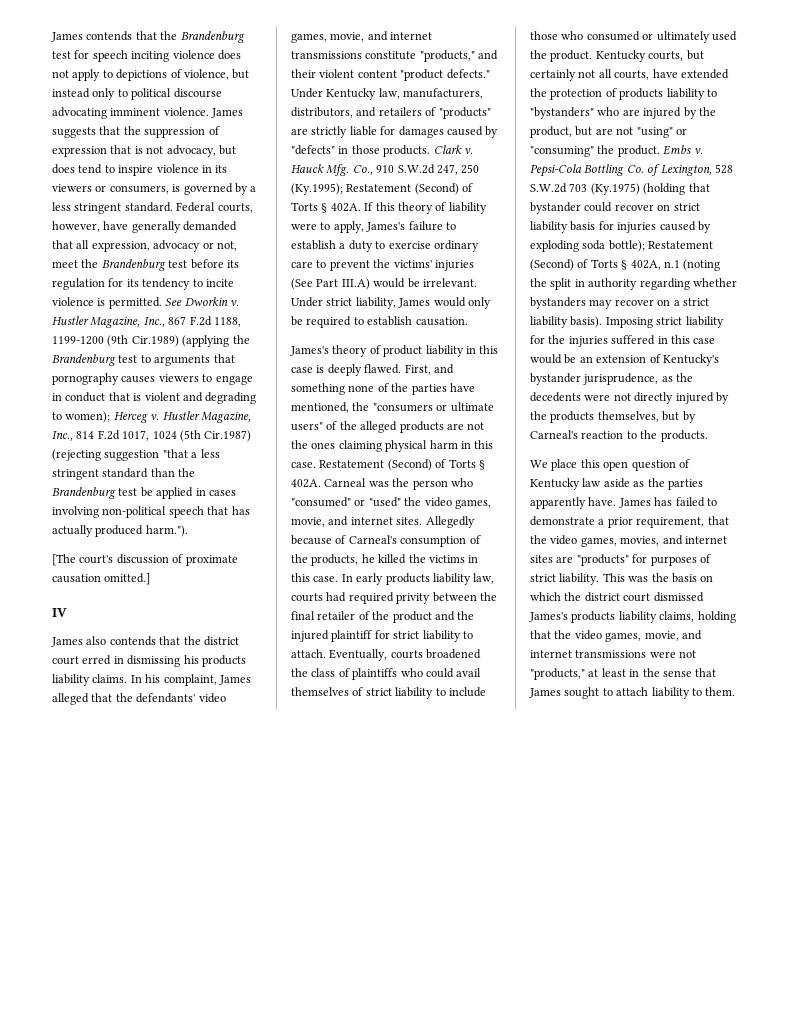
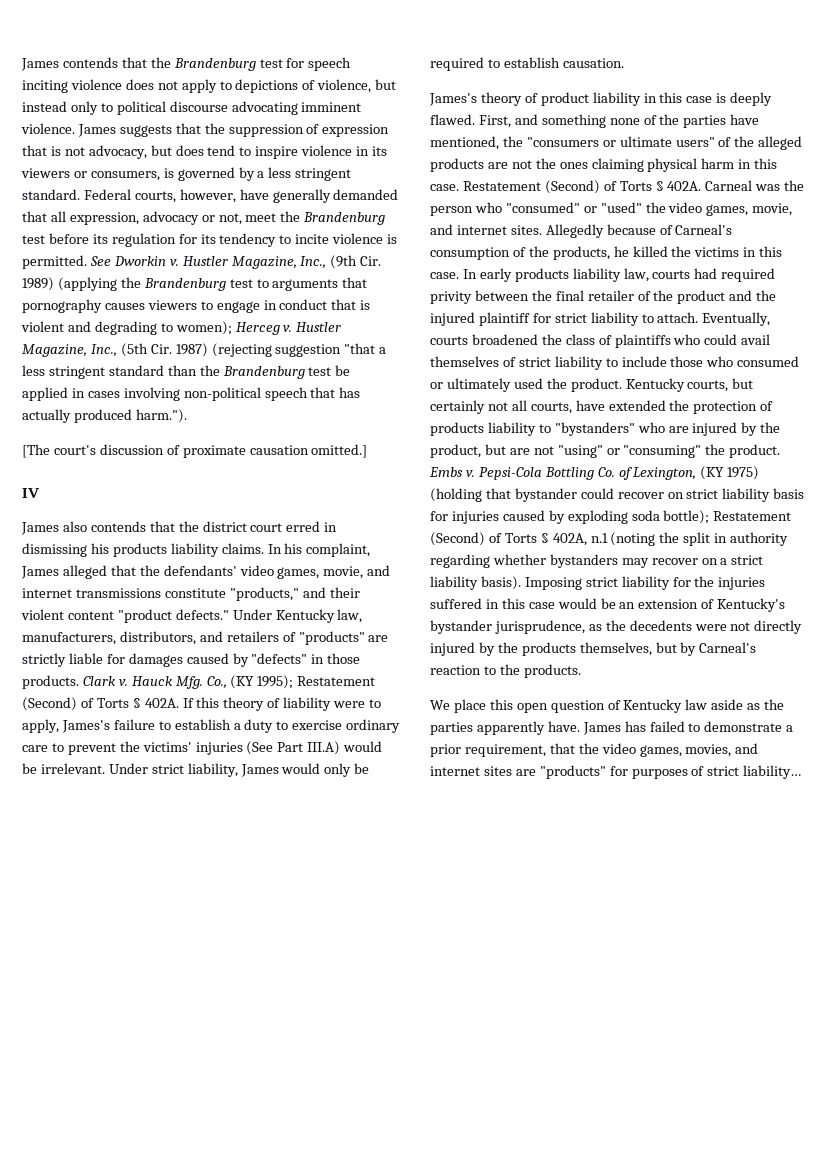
- Hustler Magazine, Inc., 867 F.2d 1188, 1199-1200 (9th Cir.1989) (applying the Brandenburg test to arguments that pornography causes viewers to engage in conduct that is violent and degrading to women); Herceg v.
+ Hustler Magazine, Inc., (9th Cir. 1989) (applying the Brandenburg test to arguments that pornography causes viewers to engage in conduct that is violent and degrading to women); Herceg v.
- Hustler Magazine, Inc., 814 F.2d 1017, 1024 (5th Cir.1987) (rejecting suggestion "that a less stringent standard than the Brandenburg test be applied in cases involving non-political speech that has actually produced harm.").
+ Hustler Magazine, Inc., (5th Cir. 1987) (rejecting suggestion "that a less stringent standard than the Brandenburg test be applied in cases involving non-political speech that has actually produced harm.").
- Hauck Mfg. Co., 910 S.W.2d 247, 250 (Ky.1995); Restatement (Second) of Torts § 402A.
+ Hauck Mfg. Co., (KY 1995); Restatement (Second) of Torts § 402A.
- Pepsi-Cola Bottling Co. of Lexington, 528 S.W.2d 703 (Ky.1975) (holding that bystander could recover on strict liability basis for injuries caused by exploding soda bottle); Restatement (Second) of Torts § 402A, n.1 (noting the split in authority regarding whether bystanders may recover on a strict liability basis).
+ Pepsi-Cola Bottling Co. of Lexington, (KY 1975) (holding that bystander could recover on strict liability basis for injuries caused by exploding soda bottle); Restatement (Second) of Torts § 402A, n.1 (noting the split in authority regarding whether bystanders may recover on a strict liability basis).
- James has failed to demonstrate a prior requirement, that the video games, movies, and internet sites are "products" for purposes of strict liability. This was the basis on which the district court dismissed James's products liability claims, holding that the video games, movie, and internet transmissions were not "products," at least in the sense that James sought to attach liability to them.
+ James has failed to demonstrate a prior requirement, that the video games, movies, and internet sites are "products" for purposes of strict liability…

